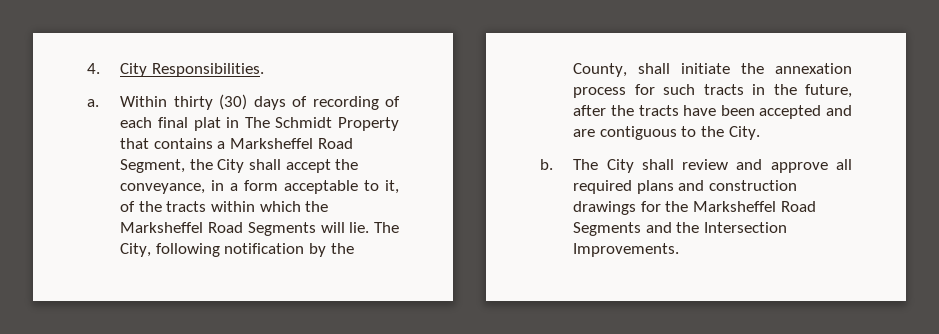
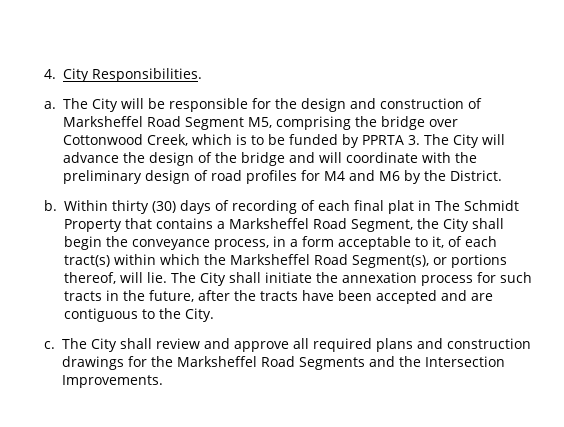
+ The City will be responsible for the design and construction of Marksheffel Road Segment M5, comprising the bridge over Cottonwood Creek, which is to be funded by PPRTA 3. The City will advance the design of the bridge and will coordinate with the preliminary design of road profiles for M4 and M6 by the District.
+ b.
- Within thirty (30) days of recording of each final plat in The Schmidt Property that contains a Marksheffel Road Segment, the City shall accept the conveyance, in a form acceptable to it, of the tracts within which the Marksheffel Road Segments will lie. The City, following notification by the County, shall initiate the annexation process for such tracts in the future, after the tracts have been accepted and are contiguous to the City.
+ Within thirty (30) days of recording of each final plat in The Schmidt Property that contains a Marksheffel Road Segment, the City shall begin the conveyance process, in a form acceptable to it, of each tract(s) within which the Marksheffel Road Segment(s), or portions thereof, will lie. The City shall initiate the annexation process for such tracts in the future, after the tracts have been accepted and are contiguous to the City.
- b.
+ c.

